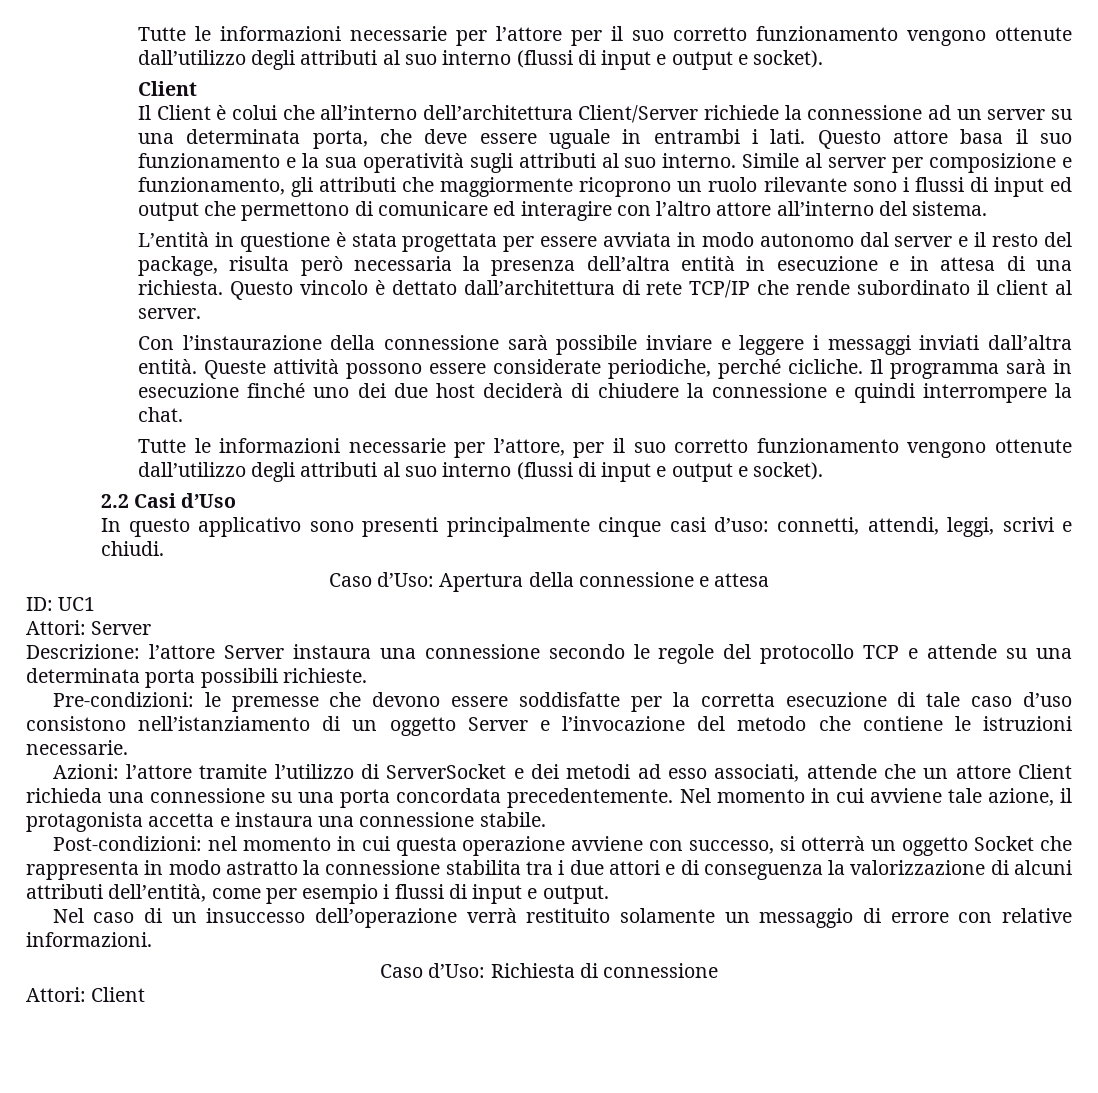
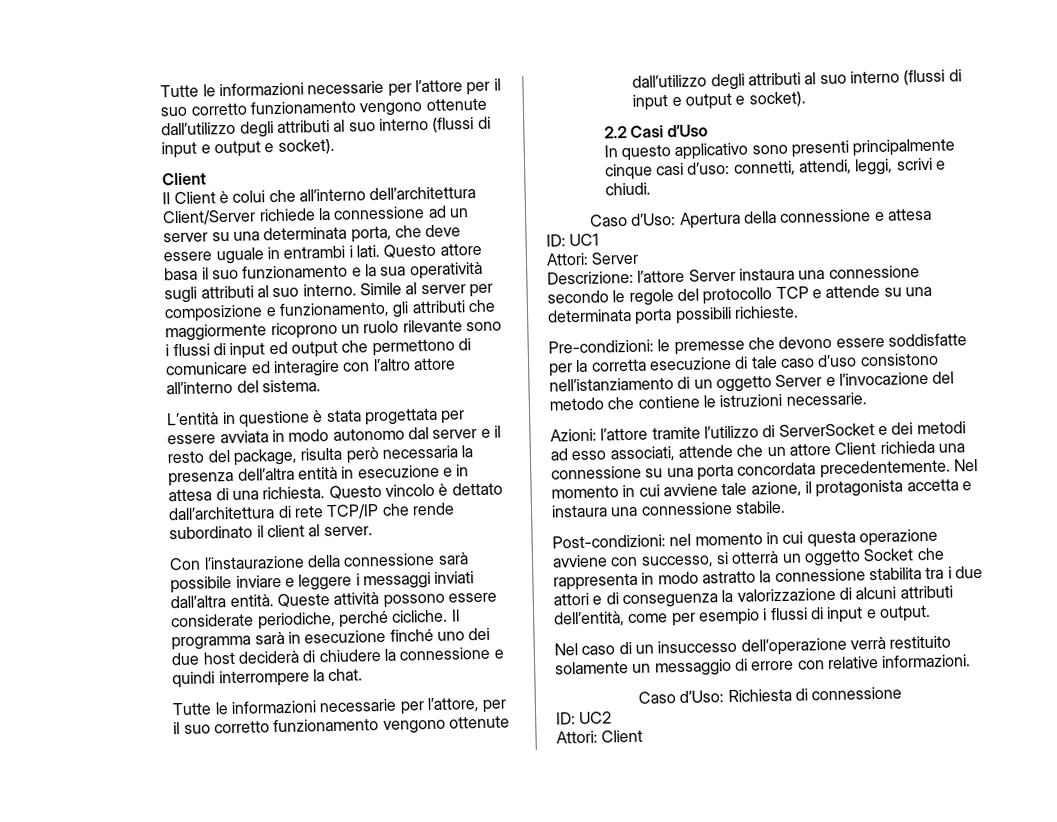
+ ID: UC2

